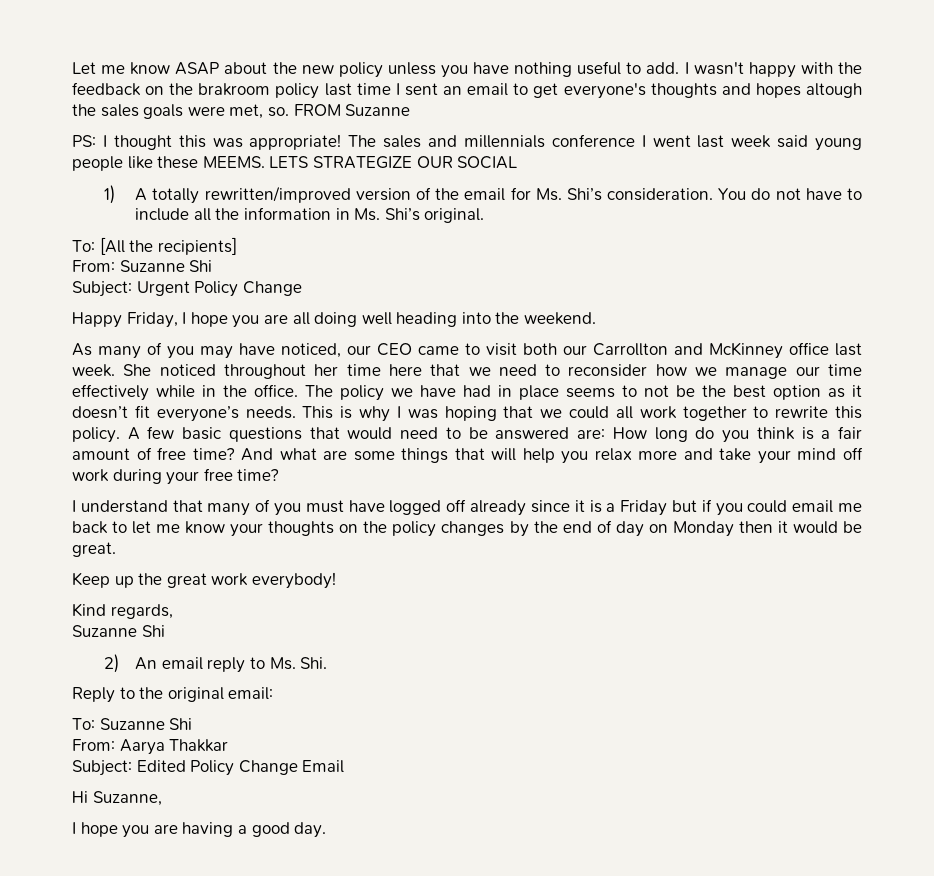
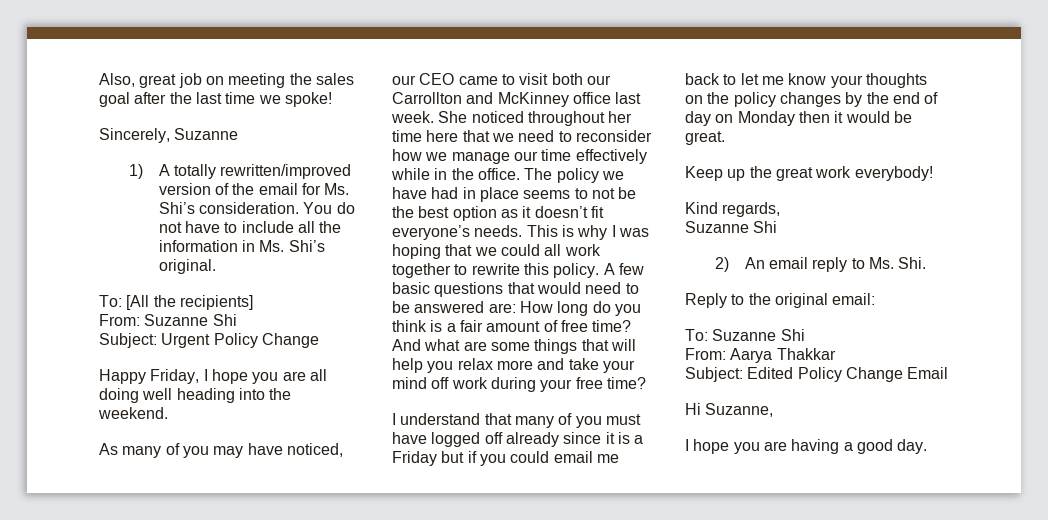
- Let me know ASAP about the new policy unless you have nothing useful to add. I wasn't happy with the feedback on the brakroom policy last time I sent an email to get everyone's thoughts and hopes altough the sales goals were met, so. FROM Suzanne
- PS: I thought this was appropriate! The sales and millennials conference I went last week said young people like these MEEMS. LETS STRATEGIZE OUR SOCIAL
+ Also, great job on meeting the sales goal after the last time we spoke!
+ Sincerely, Suzanne

